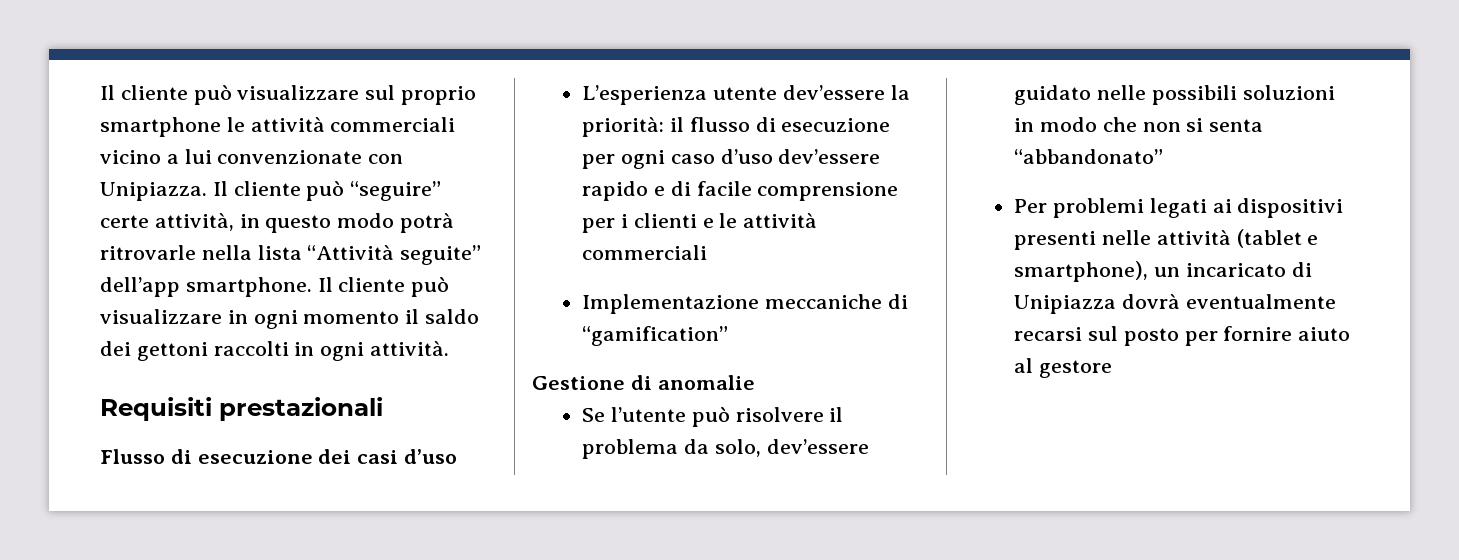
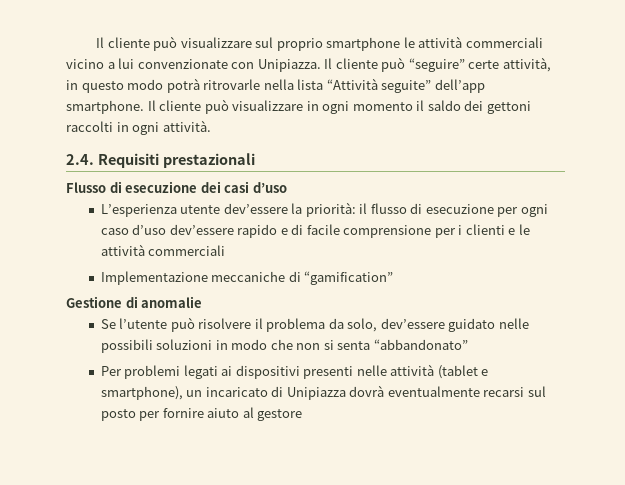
- Requisiti prestazionali
+ 2.4. Requisiti prestazionali

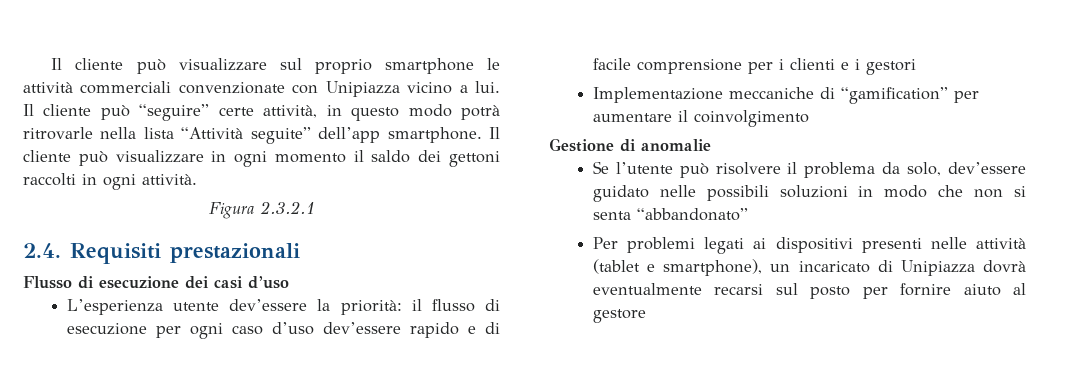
- Il cliente può visualizzare sul proprio smartphone le attività commerciali vicino a lui convenzionate con Unipiazza.
+ Il cliente può visualizzare sul proprio smartphone le attività commerciali convenzionate con Unipiazza vicino a lui.
+ Figura 2.3.2.1
- L’esperienza utente dev’essere la priorità: il flusso di esecuzione per ogni caso d’uso dev’essere rapido e di facile comprensione per i clienti e le attività commerciali
+ L’esperienza utente dev’essere la priorità: il flusso di esecuzione per ogni caso d’uso dev’essere rapido e di facile comprensione per i clienti e i gestori
- Implementazione meccaniche di “gamification”
+ Implementazione meccaniche di “gamification” per aumentare il coinvolgimento

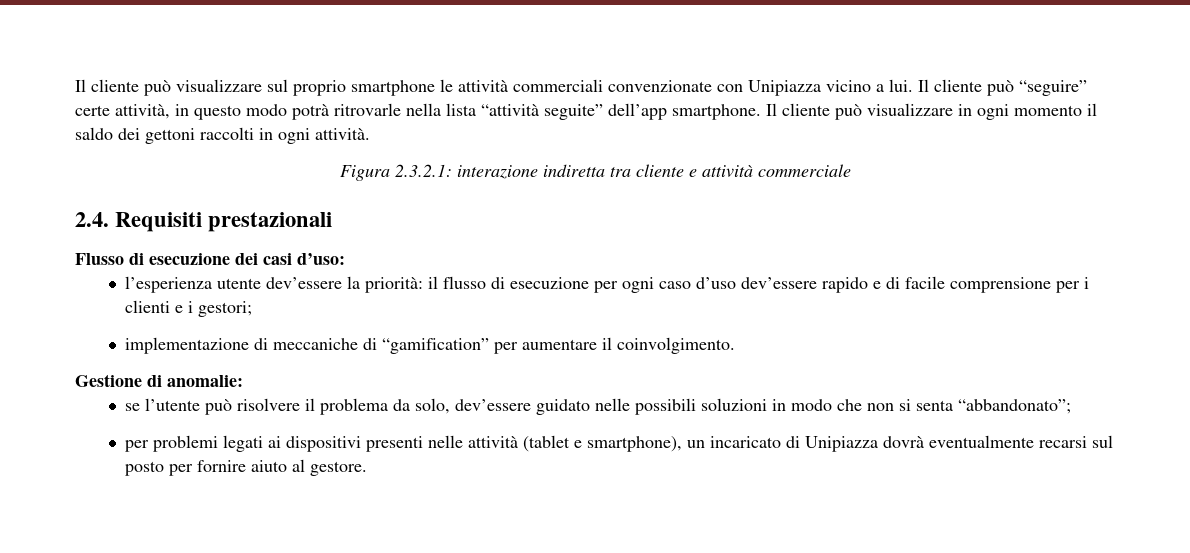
- Il cliente può “seguire” certe attività, in questo modo potrà ritrovarle nella lista “Attività seguite” dell’app smartphone.
+ Il cliente può “seguire” certe attività, in questo modo potrà ritrovarle nella lista “attività seguite” dell’app smartphone.
- Figura 2.3.2.1
+ Figura 2.3.2.1: interazione indiretta tra cliente e attività commerciale
- Flusso di esecuzione dei casi d’uso
- L’esperienza utente dev’essere la priorità: il flusso di esecuzione per ogni caso d’uso dev’essere rapido e di facile comprensione per i clienti e i gestori
- Implementazione meccaniche di “gamification” per aumentare il coinvolgimento
+ Flusso di esecuzione dei casi d’uso:
+ l’esperienza utente dev’essere la priorità: il flusso di esecuzione per ogni caso d’uso dev’essere rapido e di facile comprensione per i clienti e i gestori;
+ implementazione di meccaniche di “gamification” per aumentare il coinvolgimento.
- Gestione di anomalie
- Se l’utente può risolvere il problema da solo, dev’essere guidato nelle possibili soluzioni in modo che non si senta “abbandonato”
- Per problemi legati ai dispositivi presenti nelle attività (tablet e smartphone), un incaricato di Unipiazza dovrà eventualmente recarsi sul posto per fornire aiuto al gestore
+ Gestione di anomalie:
+ se l’utente può risolvere il problema da solo, dev’essere guidato nelle possibili soluzioni in modo che non si senta “abbandonato”;
+ per problemi legati ai dispositivi presenti nelle attività (tablet e smartphone), un incaricato di Unipiazza dovrà eventualmente recarsi sul posto per fornire aiuto al gestore.

